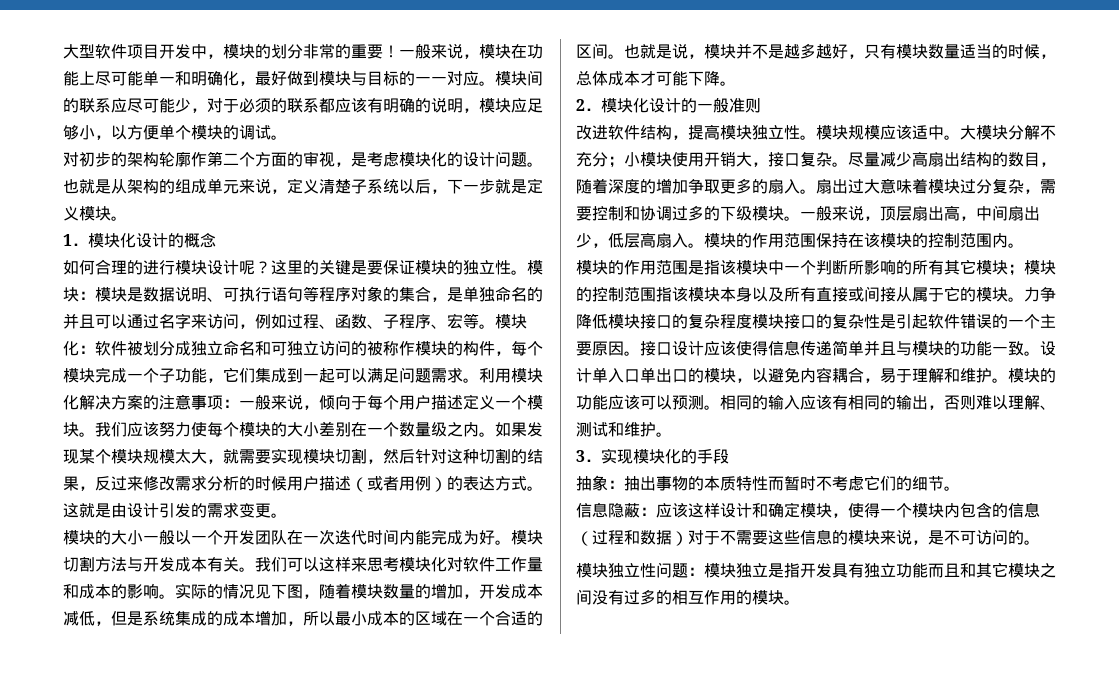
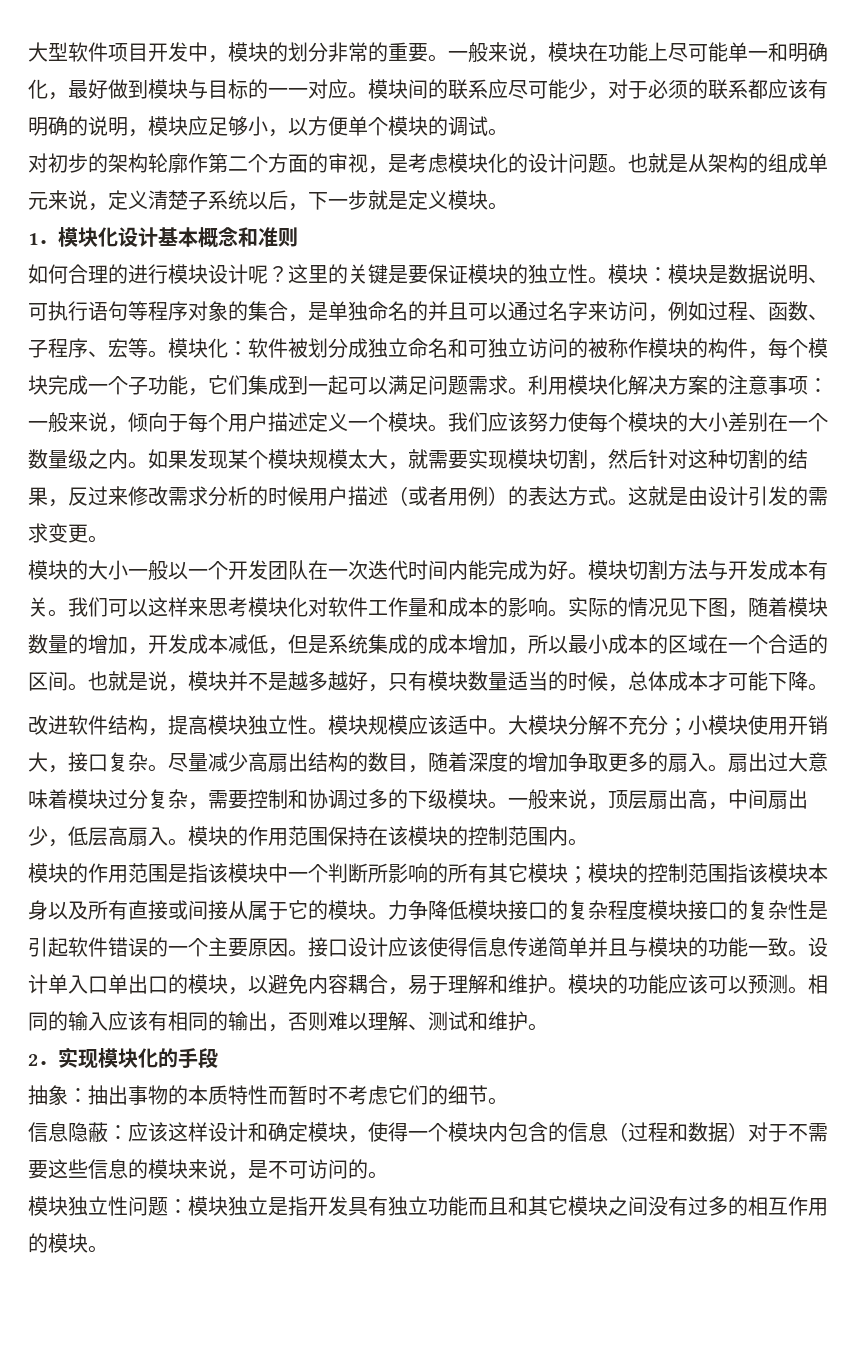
- 大型软件项目开发中，模块的划分非常的重要！
+ 大型软件项目开发中，模块的划分非常的重要。
- 1．模块化设计的概念
+ 1．模块化设计基本概念和准则
- 2．模块化设计的一般准则
- 3．实现模块化的手段
+ 2．实现模块化的手段

